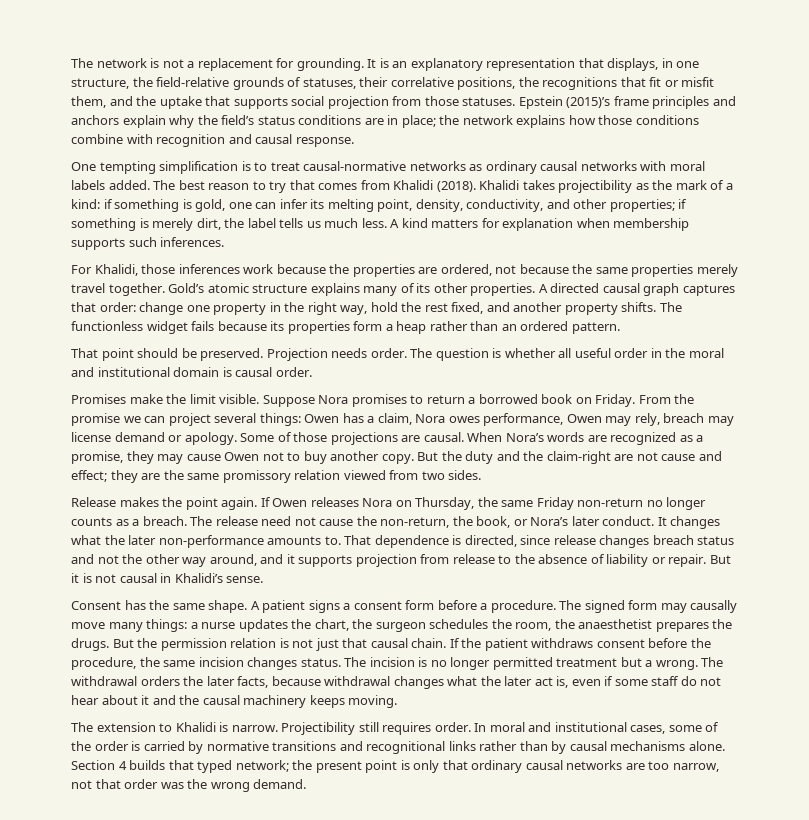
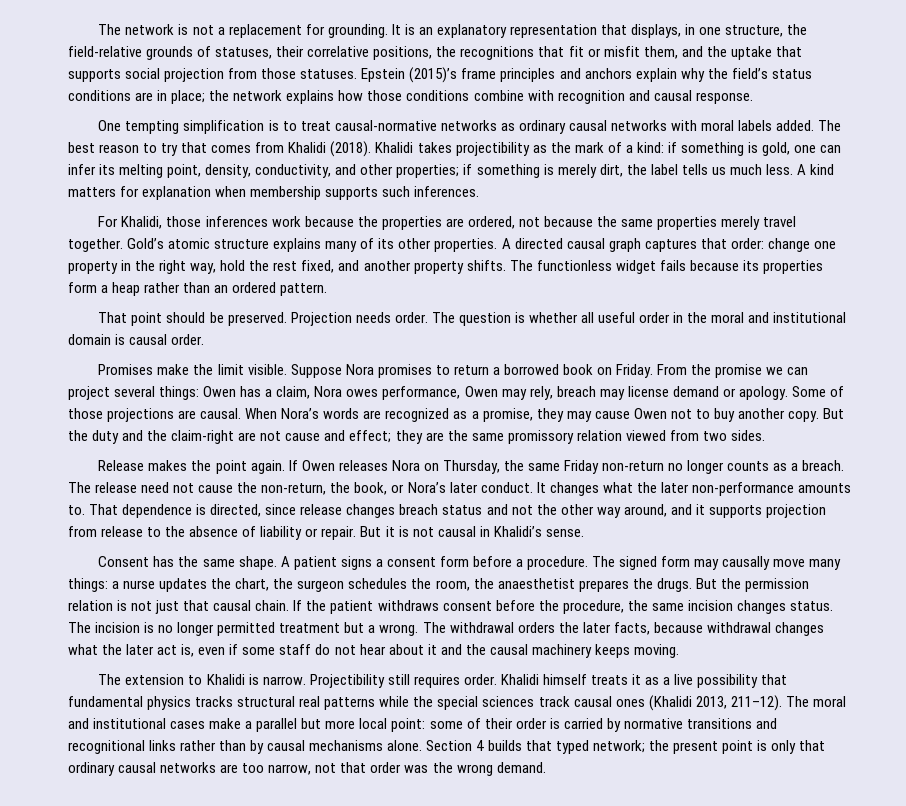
- In moral and institutional cases, some of the order is carried by normative transitions and recognitional links rather than by causal mechanisms alone.
+ Khalidi himself treats it as a live possibility that fundamental physics tracks structural real patterns while the special sciences track causal ones (Khalidi 2013, 211–12). The moral and institutional cases make a parallel but more local point: some of their order is carried by normative transitions and recognitional links rather than by causal mechanisms alone.

